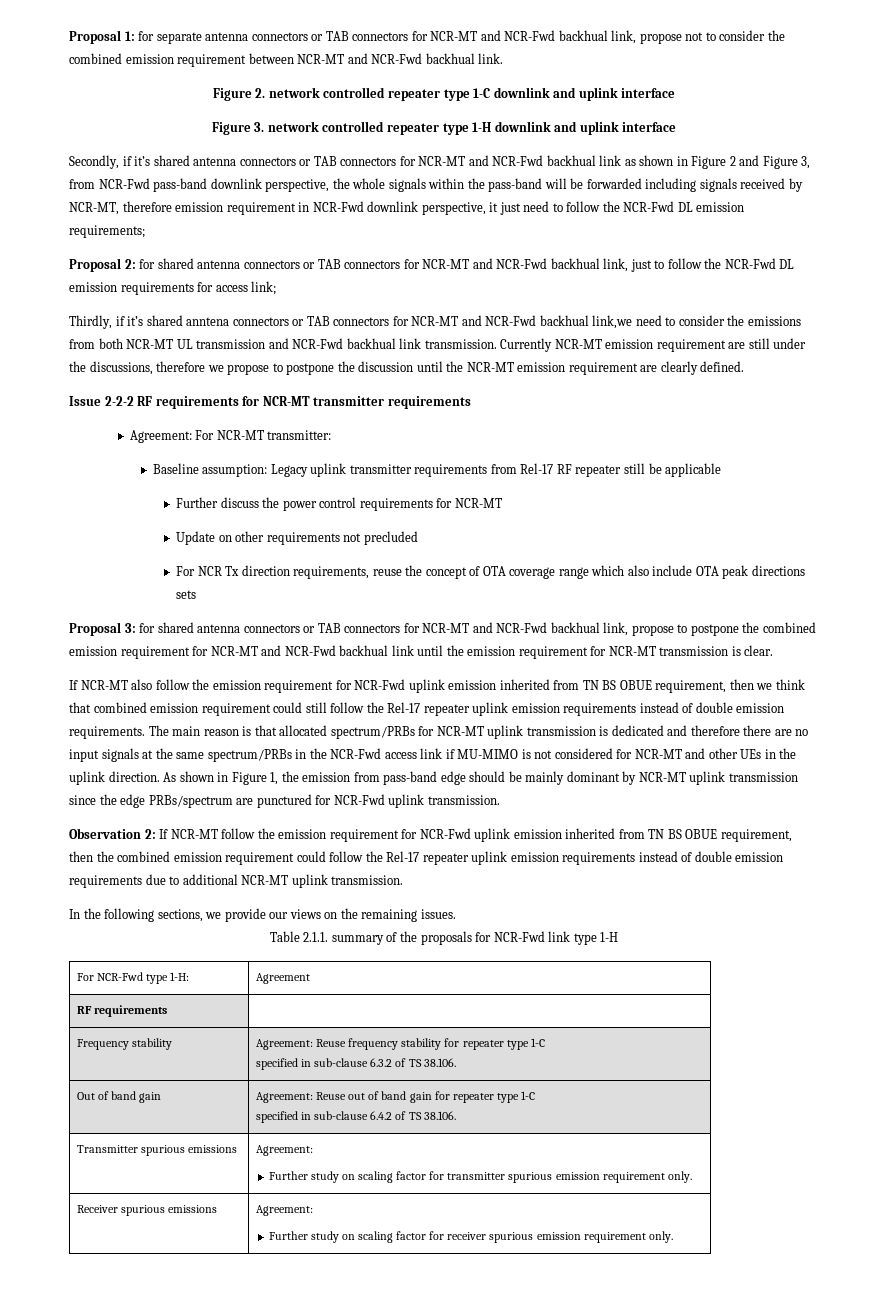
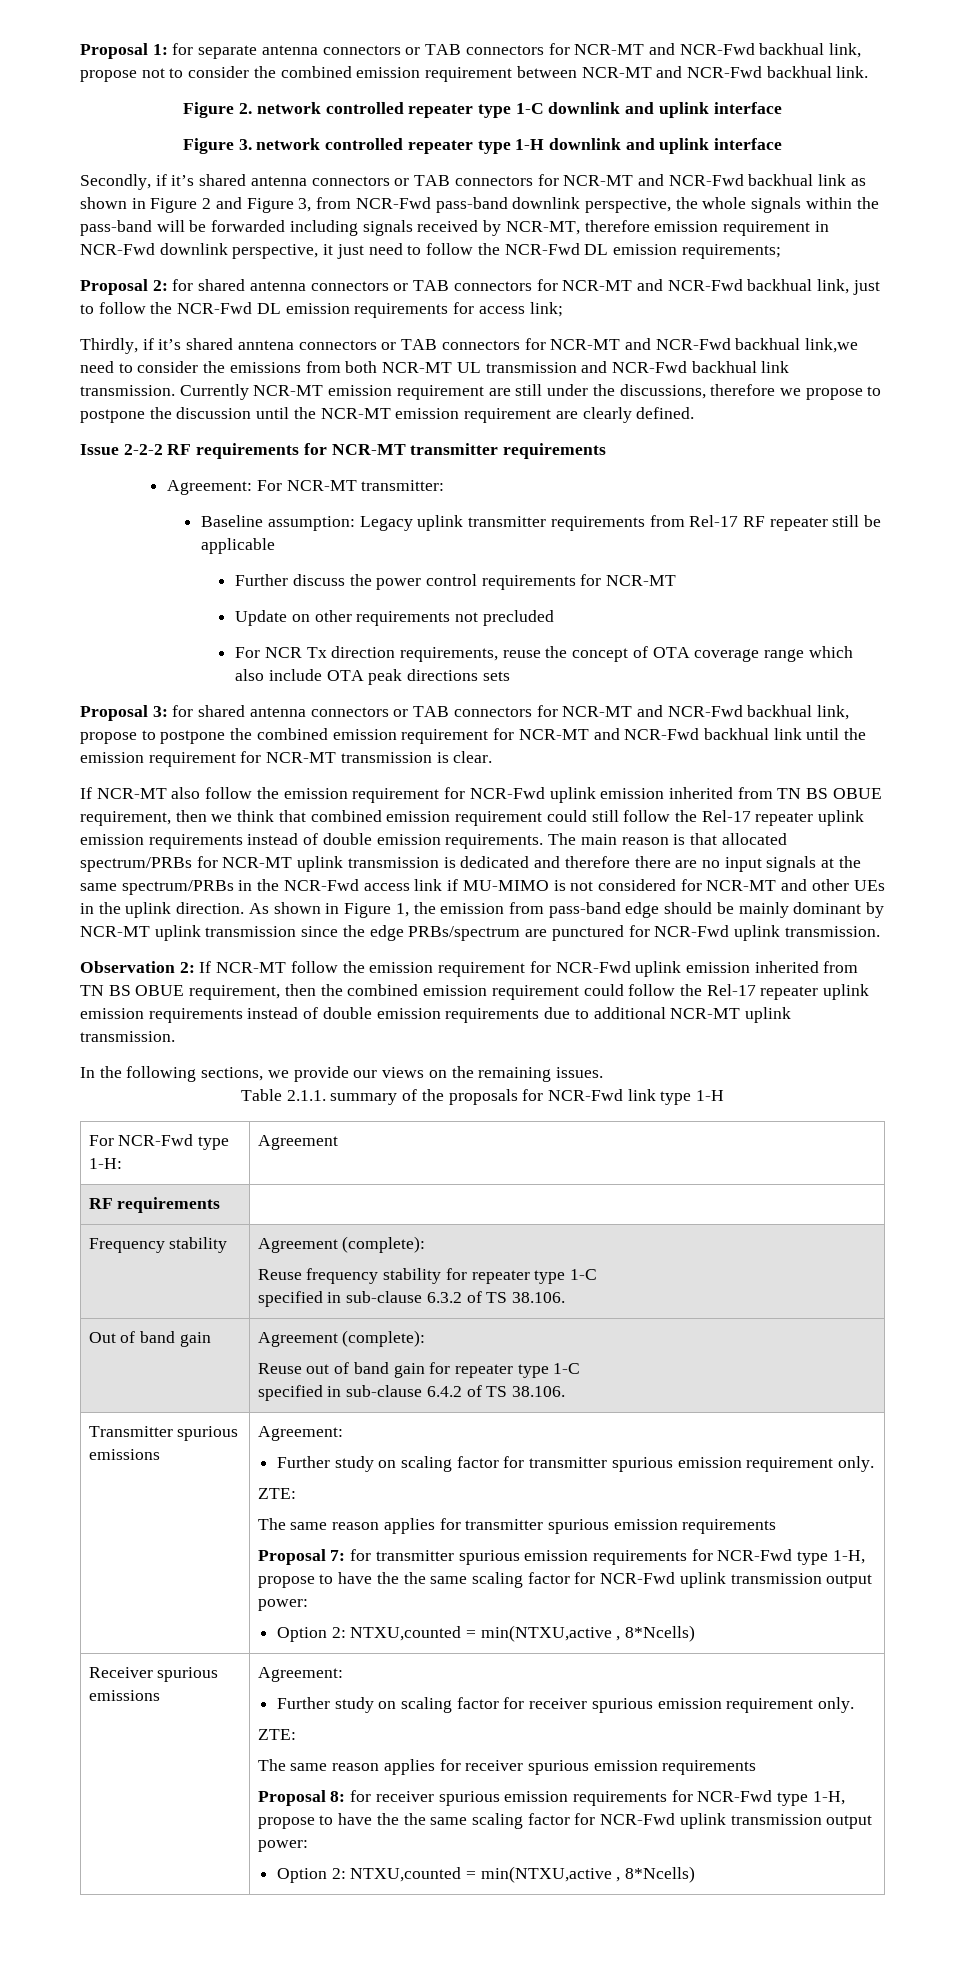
- Frequency stability | Agreement: Reuse frequency stability for repeater type 1-C
+ Frequency stability | Agreement (complete):
+ Reuse frequency stability for repeater type 1-C
- Out of band gain | Agreement: Reuse out of band gain for repeater type 1-C
+ Out of band gain | Agreement (complete):
+ Reuse out of band gain for repeater type 1-C
  Further study on scaling factor for transmitter spurious emission requirement only.
+ ZTE:
+ The same reason applies for transmitter spurious emission requirements
+ Proposal 7: for transmitter spurious emission requirements for NCR-Fwd type 1-H, propose to have the the same scaling factor for NCR-Fwd uplink transmission output power:
+ Option 2: NTXU,counted = min(NTXU,active , 8*Ncells)
  Further study on scaling factor for receiver spurious emission requirement only.
+ ZTE:
+ The same reason applies for receiver spurious emission requirements
+ Proposal 8: for receiver spurious emission requirements for NCR-Fwd type 1-H, propose to have the the same scaling factor for NCR-Fwd uplink transmission output power:
+ Option 2: NTXU,counted = min(NTXU,active , 8*Ncells)

